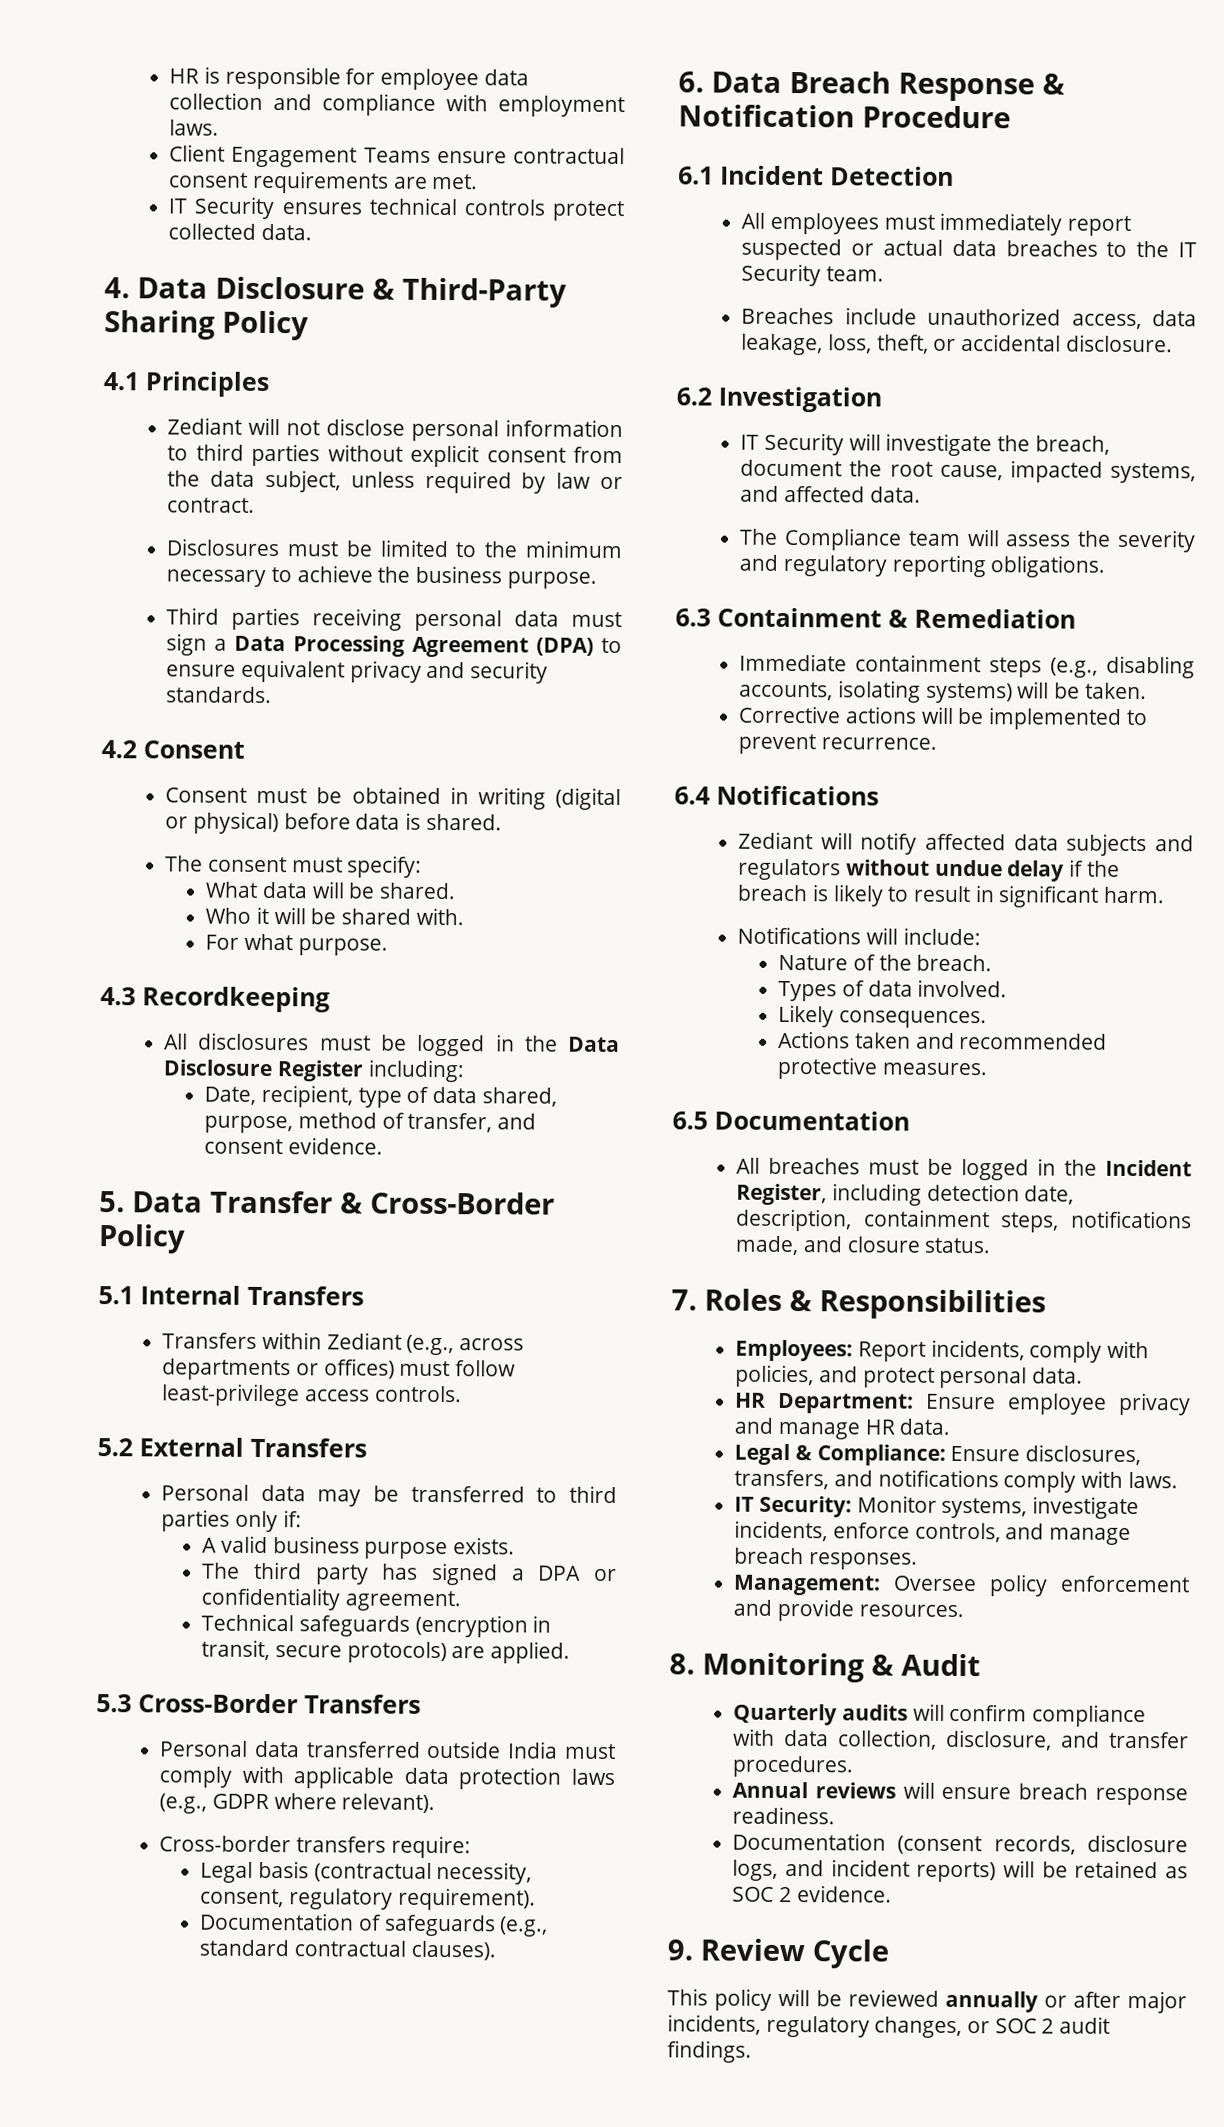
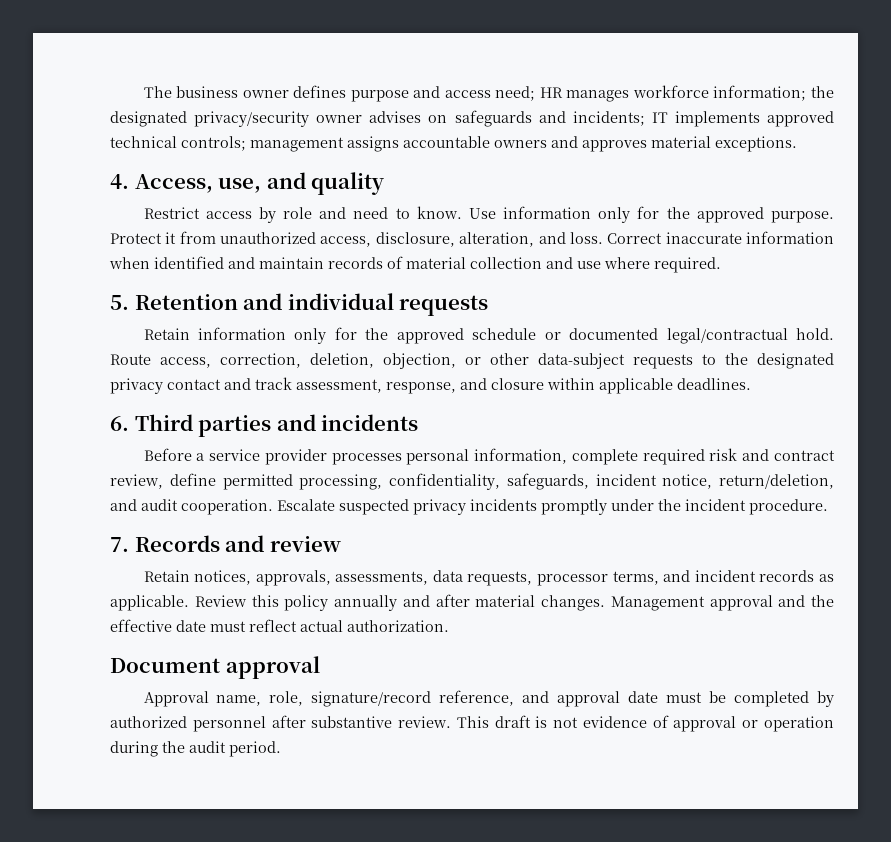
- HR is responsible for employee data collection and compliance with employment laws.
- Client Engagement Teams ensure contractual consent requirements are met.
- IT Security ensures technical controls protect collected data.
- 4. Data Disclosure & Third-Party Sharing Policy
- 4.1 Principles
- Zediant will not disclose personal information to third parties without explicit consent from the data subject, unless required by law or contract.
- Disclosures must be limited to the minimum necessary to achieve the business purpose.
- Third parties receiving personal data must sign a Data Processing Agreement (DPA) to ensure equivalent privacy and security standards.
- 4.2 Consent
- Consent must be obtained in writing (digital or physical) before data is shared.
- The consent must specify:
- What data will be shared.
- Who it will be shared with.
- For what purpose.
- 4.3 Recordkeeping
- All disclosures must be logged in the Data Disclosure Register including:
- Date, recipient, type of data shared, purpose, method of transfer, and consent evidence.
- 5. Data Transfer & Cross-Border Policy
- 5.1 Internal Transfers
- Transfers within Zediant (e.g., across departments or offices) must follow least-privilege access controls.
- 5.2 External Transfers
- Personal data may be transferred to third parties only if:
- A valid business purpose exists.
- The third party has signed a DPA or confidentiality agreement.
- Technical safeguards (encryption in transit, secure protocols) are applied.
- 5.3 Cross-Border Transfers
- Personal data transferred outside India must comply with applicable data protection laws (e.g., GDPR where relevant).
- Cross-border transfers require:
- Legal basis (contractual necessity, consent, regulatory requirement).
- Documentation of safeguards (e.g., standard contractual clauses).
- 6. Data Breach Response & Notification Procedure
- 6.1 Incident Detection
- All employees must immediately report suspected or actual data breaches to the IT Security team.
- Breaches include unauthorized access, data leakage, loss, theft, or accidental disclosure.
- 6.2 Investigation
- IT Security will investigate the breach, document the root cause, impacted systems, and affected data.
- The Compliance team will assess the severity and regulatory reporting obligations.
- 6.3 Containment & Remediation
- Immediate containment steps (e.g., disabling accounts, isolating systems) will be taken.
- Corrective actions will be implemented to prevent recurrence.
- 6.4 Notifications
- Zediant will notify affected data subjects and regulators without undue delay if the breach is likely to result in significant harm.
- Notifications will include:
- Nature of the breach.
- Types of data involved.
- Likely consequences.
- Actions taken and recommended protective measures.
- 6.5 Documentation
- All breaches must be logged in the Incident Register, including detection date, description, containment steps, notifications made, and closure status.
- 7. Roles & Responsibilities
- Employees: Report incidents, comply with policies, and protect personal data.
- HR Department: Ensure employee privacy and manage HR data.
- Legal & Compliance: Ensure disclosures, transfers, and notifications comply with laws.
- IT Security: Monitor systems, investigate incidents, enforce controls, and manage breach responses.
- Management: Oversee policy enforcement and provide resources.
- 8. Monitoring & Audit
- Quarterly audits will confirm compliance with data collection, disclosure, and transfer procedures.
- Annual reviews will ensure breach response readiness.
- Documentation (consent records, disclosure logs, and incident reports) will be retained as SOC 2 evidence.
- 9. Review Cycle
- This policy will be reviewed annually or after major incidents, regulatory changes, or SOC 2 audit findings.
+ The business owner defines purpose and access need; HR manages workforce information; the designated privacy/security owner advises on safeguards and incidents; IT implements approved technical controls; management assigns accountable owners and approves material exceptions.
+ 4. Access, use, and quality
+ Restrict access by role and need to know. Use information only for the approved purpose. Protect it from unauthorized access, disclosure, alteration, and loss. Correct inaccurate information when identified and maintain records of material collection and use where required.
+ 5. Retention and individual requests
+ Retain information only for the approved schedule or documented legal/contractual hold. Route access, correction, deletion, objection, or other data-subject requests to the designated privacy contact and track assessment, response, and closure within applicable deadlines.
+ 6. Third parties and incidents
+ Before a service provider processes personal information, complete required risk and contract review, define permitted processing, confidentiality, safeguards, incident notice, return/deletion, and audit cooperation. Escalate suspected privacy incidents promptly under the incident procedure.
+ 7. Records and review
+ Retain notices, approvals, assessments, data requests, processor terms, and incident records as applicable. Review this policy annually and after material changes. Management approval and the effective date must reflect actual authorization.
+ Document approval
+ Approval name, role, signature/record reference, and approval date must be completed by authorized personnel after substantive review. This draft is not evidence of approval or operation during the audit period.

